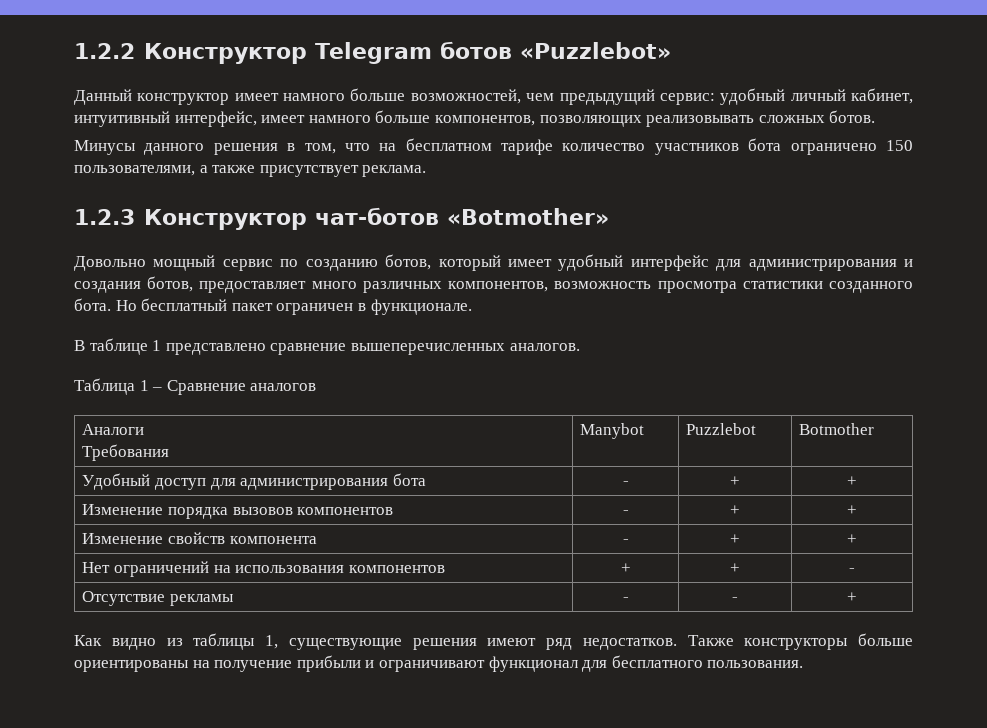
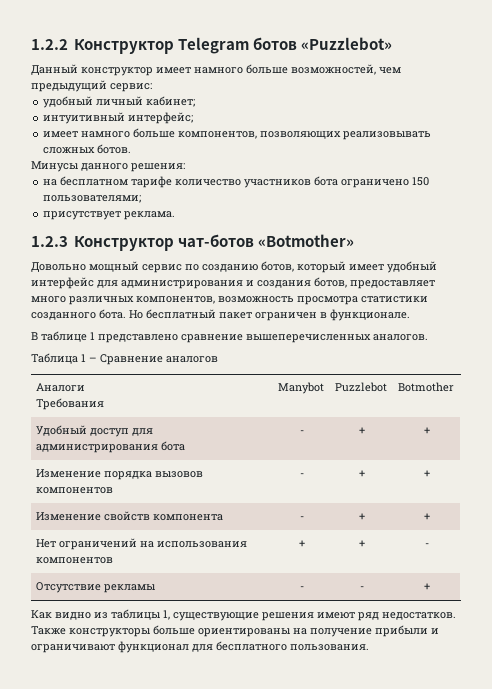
- Данный конструктор имеет намного больше возможностей, чем предыдущий сервис: удобный личный кабинет, интуитивный интерфейс, имеет намного больше компонентов, позволяющих реализовывать сложных ботов.
+ Данный конструктор имеет намного больше возможностей, чем предыдущий сервис:
+ удобный личный кабинет;
+ интуитивный интерфейс;
+ имеет намного больше компонентов, позволяющих реализовывать сложных ботов.
- Минусы данного решения в том, что на бесплатном тарифе количество участников бота ограничено 150 пользователями, а также присутствует реклама.
+ Минусы данного решения:
+ на бесплатном тарифе количество участников бота ограничено 150 пользователями;
+ присутствует реклама.

